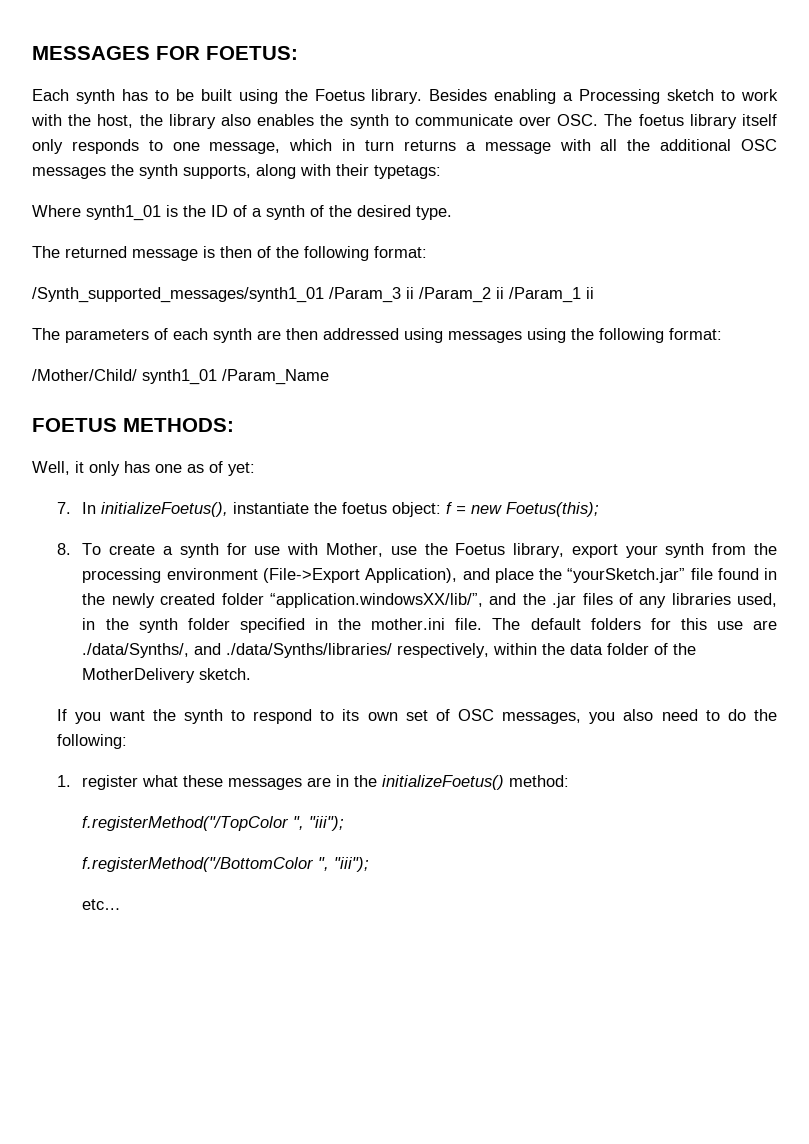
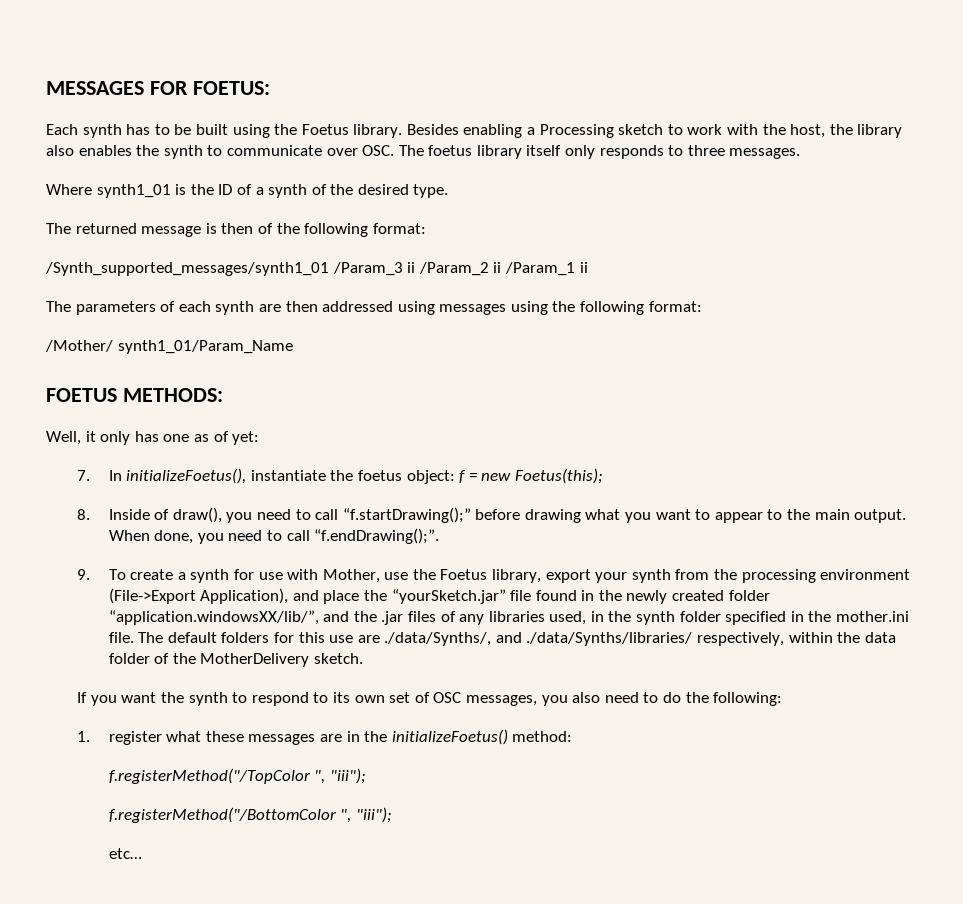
- Besides enabling a Processing sketch to work with the host, the library also enables the synth to communicate over OSC. The foetus library itself only responds to one message, which in turn returns a message with all the additional OSC messages the synth supports, along with their typetags:
+ Besides enabling a Processing sketch to work with the host, the library also enables the synth to communicate over OSC. The foetus library itself only responds to three messages.
- /Mother/Child/ synth1_01 /Param_Name
+ /Mother/ synth1_01/Param_Name
- 8. To create a synth for use with Mother, use the Foetus library, export your synth from the processing environment (File->Export Application), and place the “yourSketch.jar” file found in the newly created folder “application.windowsXX/lib/”, and the .jar files of any libraries used, in the synth folder specified in the mother.ini file.
+ 8. Inside of draw(), you need to call “f.startDrawing();” before drawing what you want to appear to the main output. When done, you need to call “f.endDrawing();”.
+ 9. To create a synth for use with Mother, use the Foetus library, export your synth from the processing environment (File->Export Application), and place the “yourSketch.jar” file found in the newly created folder “application.windowsXX/lib/”, and the .jar files of any libraries used, in the synth folder specified in the mother.ini file.

